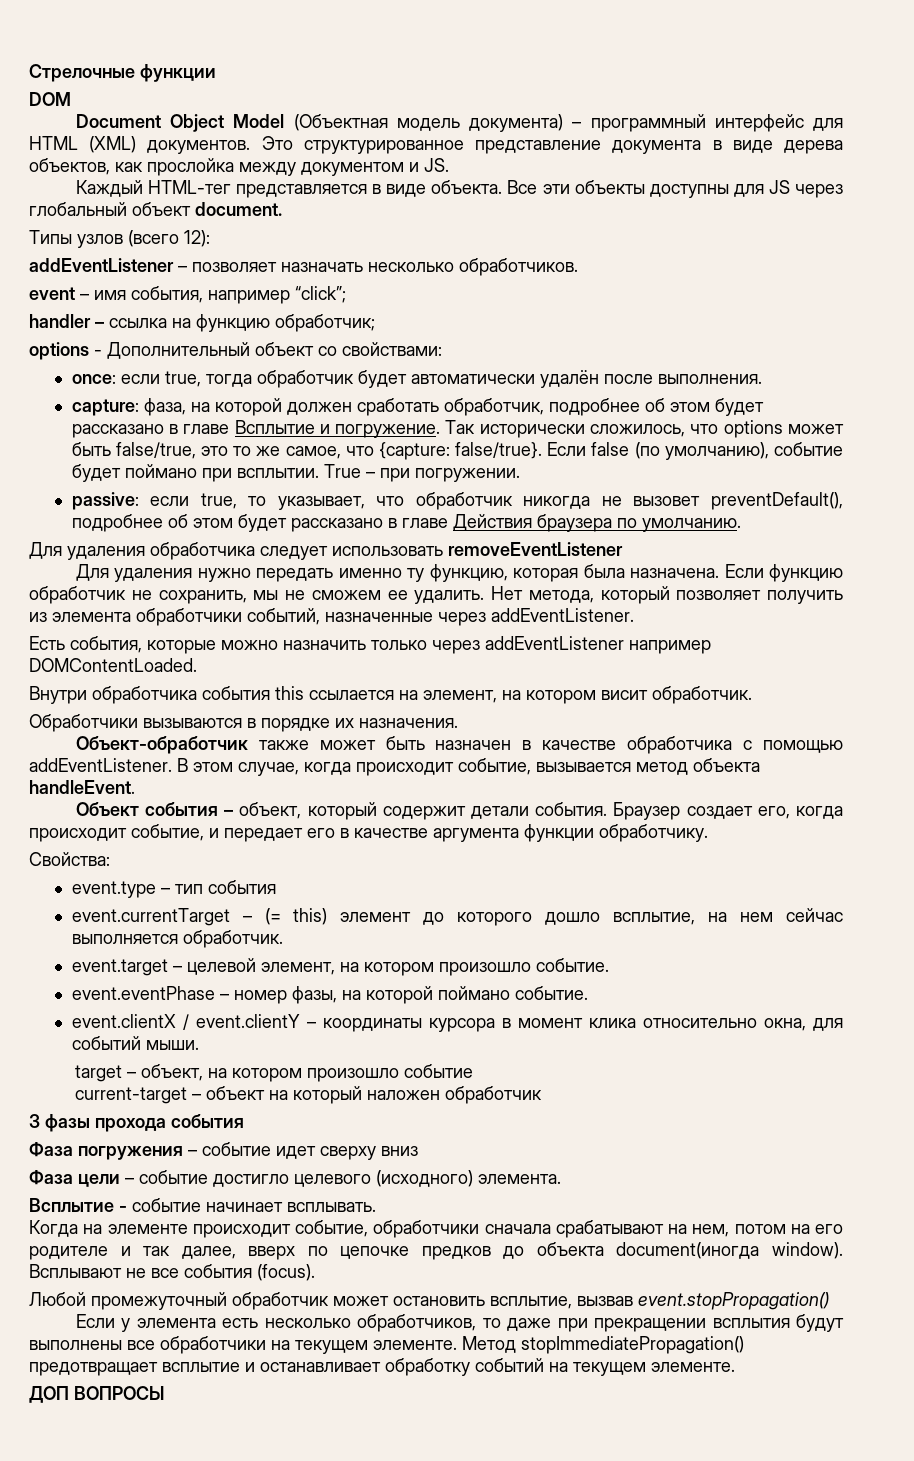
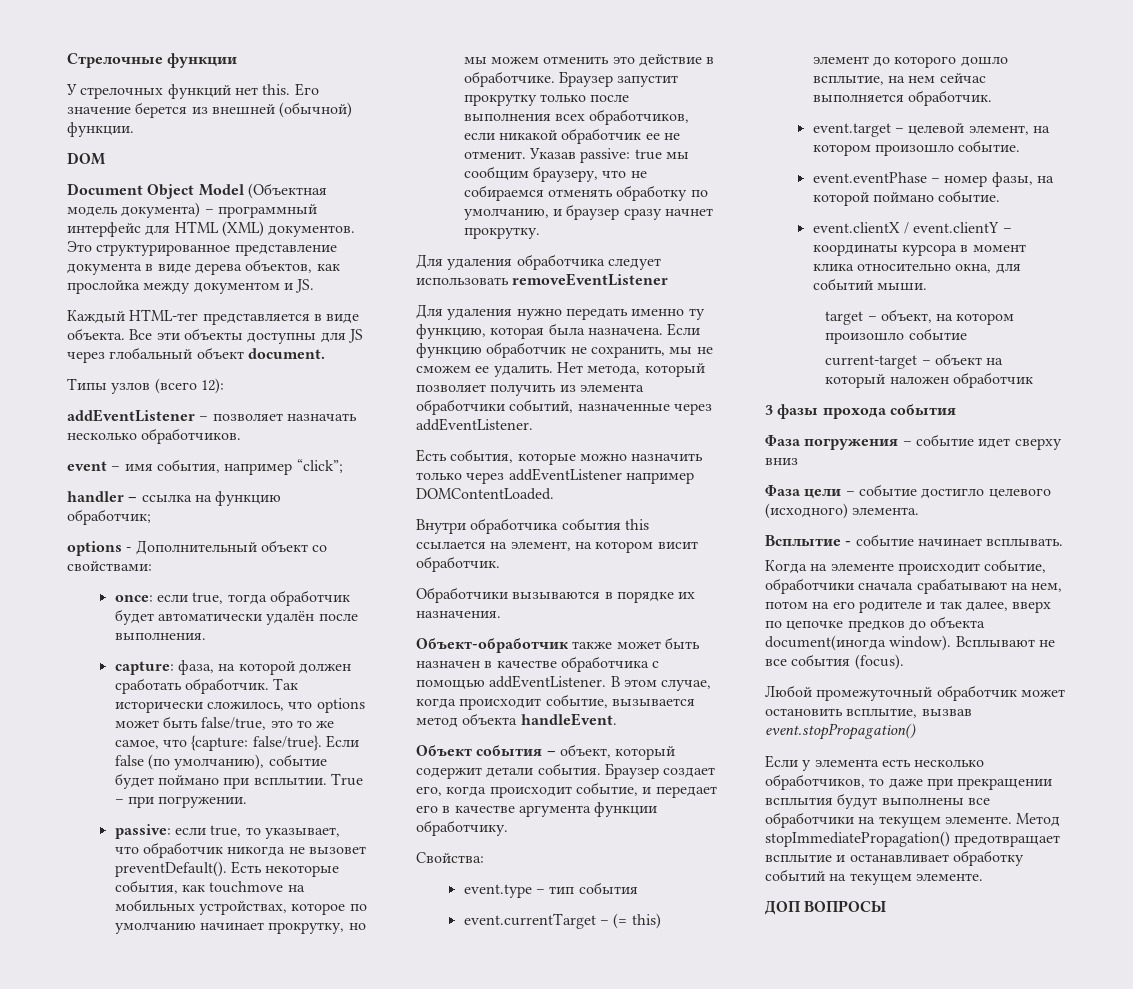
+ У стрелочных функций нет this. Его значение берется из внешней (обычной) функции.
- capture: фаза, на которой должен сработать обработчик, подробнее об этом будет рассказано в главе Всплытие и погружение.
+ capture: фаза, на которой должен сработать обработчик.
- passive: если true, то указывает, что обработчик никогда не вызовет preventDefault(), подробнее об этом будет рассказано в главе Действия браузера по умолчанию.
+ passive: если true, то указывает, что обработчик никогда не вызовет preventDefault(). Есть некоторые события, как touchmove на мобильных устройствах, которое по умолчанию начинает прокрутку, но мы можем отменить это действие в обработчике. Браузер запустит прокрутку только после выполнения всех обработчиков, если никакой обработчик ее не отменит. Указав passive: true мы сообщим браузеру, что не собираемся отменять обработку по умолчанию, и браузер сразу начнет прокрутку.

